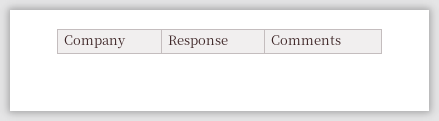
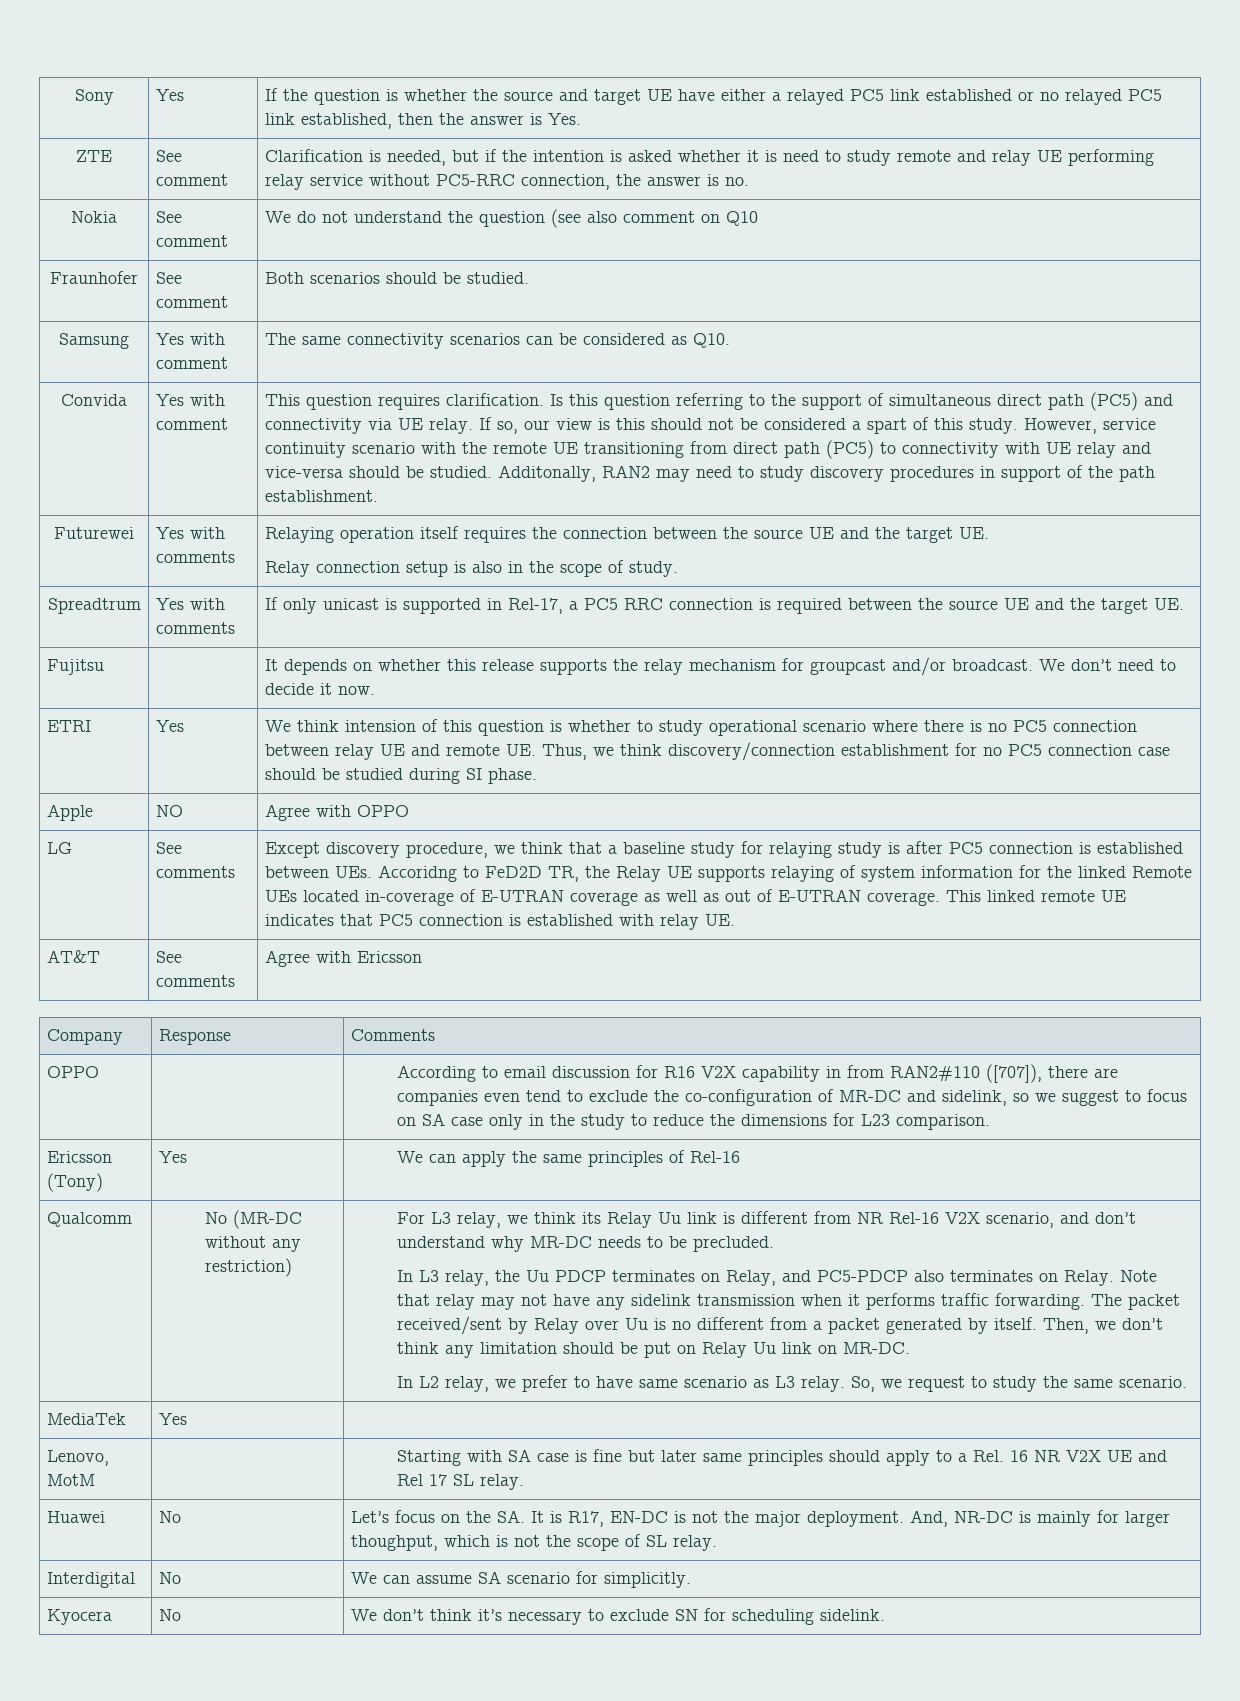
+ Sony | Yes | If the question is whether the source and target UE have either a relayed PC5 link established or no relayed PC5 link established, then the answer is Yes.
+ ZTE | See comment | Clarification is needed, but if the intention is asked whether it is need to study remote and relay UE performing relay service without PC5-RRC connection, the answer is no.
+ Nokia | See comment | We do not understand the question (see also comment on Q10
+ Fraunhofer | See comment | Both scenarios should be studied.
+ Samsung | Yes with comment | The same connectivity scenarios can be considered as Q10.
+ Convida | Yes with comment | This question requires clarification. Is this question referring to the support of simultaneous direct path (PC5) and connectivity via UE relay. If so, our view is this should not be considered a spart of this study. However, service continuity scenario with the remote UE transitioning from direct path (PC5) to connectivity with UE relay and vice-versa should be studied. Additonally, RAN2 may need to study discovery procedures in support of the path establishment.
+ Futurewei | Yes with comments | Relaying operation itself requires the connection between the source UE and the target UE.
+ Relay connection setup is also in the scope of study.
+ Spreadtrum | Yes with comments | If only unicast is supported in Rel-17, a PC5 RRC connection is required between the source UE and the target UE.
+ Fujitsu | | It depends on whether this release supports the relay mechanism for groupcast and/or broadcast. We don’t need to decide it now.
+ ETRI | Yes | We think intension of this question is whether to study operational scenario where there is no PC5 connection between relay UE and remote UE. Thus, we think discovery/connection establishment for no PC5 connection case should be studied during SI phase.
+ Apple | NO | Agree with OPPO
+ LG | See comments | Except discovery procedure, we think that a baseline study for relaying study is after PC5 connection is established between UEs. Accoridng to FeD2D TR, the Relay UE supports relaying of system information for the linked Remote UEs located in-coverage of E-UTRAN coverage as well as out of E-UTRAN coverage. This linked remote UE indicates that PC5 connection is established with relay UE.
+ AT&T | See comments | Agree with Ericsson
  Company | Response | Comments
+ OPPO | | According to email discussion for R16 V2X capability in from RAN2#110 ([707]), there are companies even tend to exclude the co-configuration of MR-DC and sidelink, so we suggest to focus on SA case only in the study to reduce the dimensions for L23 comparison.
+ Ericsson (Tony) | Yes | We can apply the same principles of Rel-16
+ Qualcomm | No (MR-DC without any restriction) | For L3 relay, we think its Relay Uu link is different from NR Rel-16 V2X scenario, and don’t understand why MR-DC needs to be precluded.
+ In L3 relay, the Uu PDCP terminates on Relay, and PC5-PDCP also terminates on Relay. Note that relay may not have any sidelink transmission when it performs traffic forwarding. The packet received/sent by Relay over Uu is no different from a packet generated by itself. Then, we don’t think any limitation should be put on Relay Uu link on MR-DC.
+ In L2 relay, we prefer to have same scenario as L3 relay. So, we request to study the same scenario.
+ MediaTek | Yes |
+ Lenovo, MotM | | Starting with SA case is fine but later same principles should apply to a Rel. 16 NR V2X UE and Rel 17 SL relay.
+ Huawei | No | Let’s focus on the SA. It is R17, EN-DC is not the major deployment. And, NR-DC is mainly for larger thoughput, which is not the scope of SL relay.
+ Interdigital | No | We can assume SA scenario for simplicitly.
+ Kyocera | No | We don’t think it’s necessary to exclude SN for scheduling sidelink.

